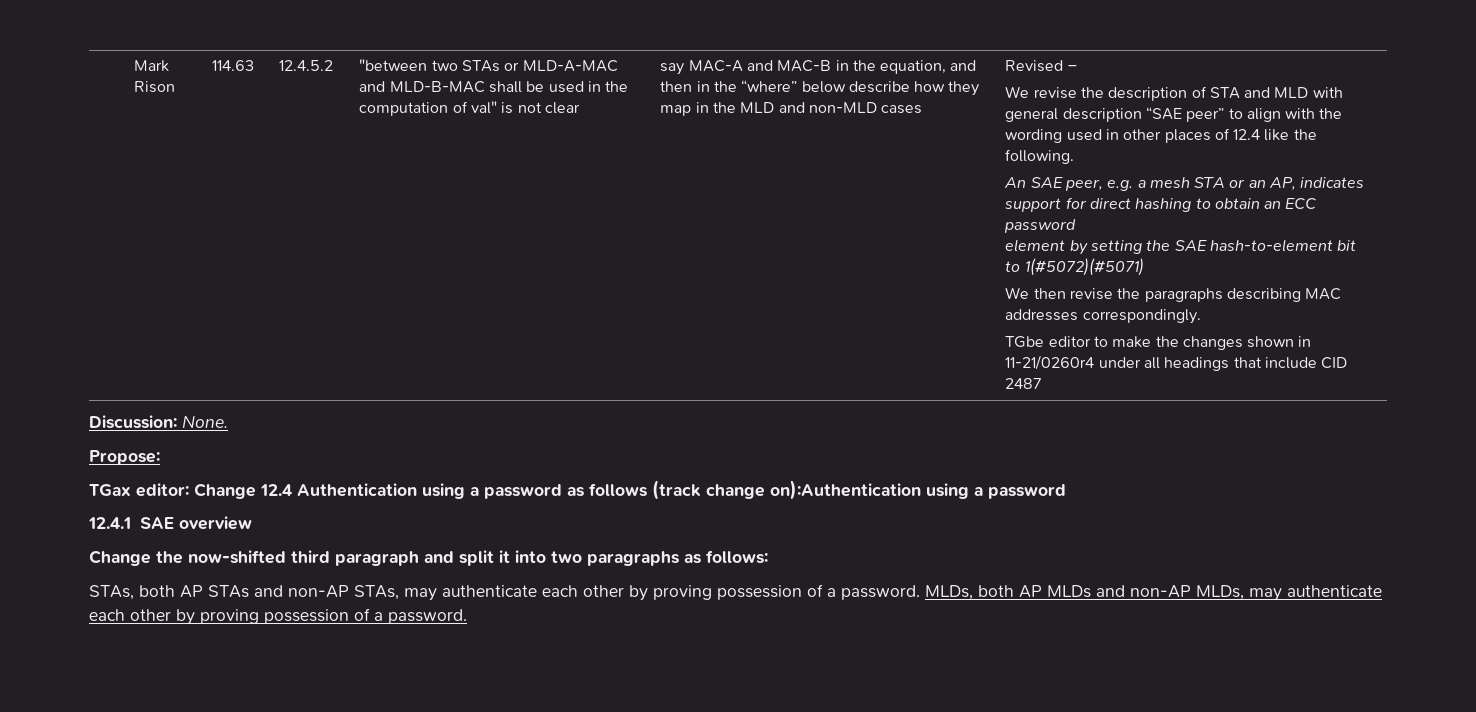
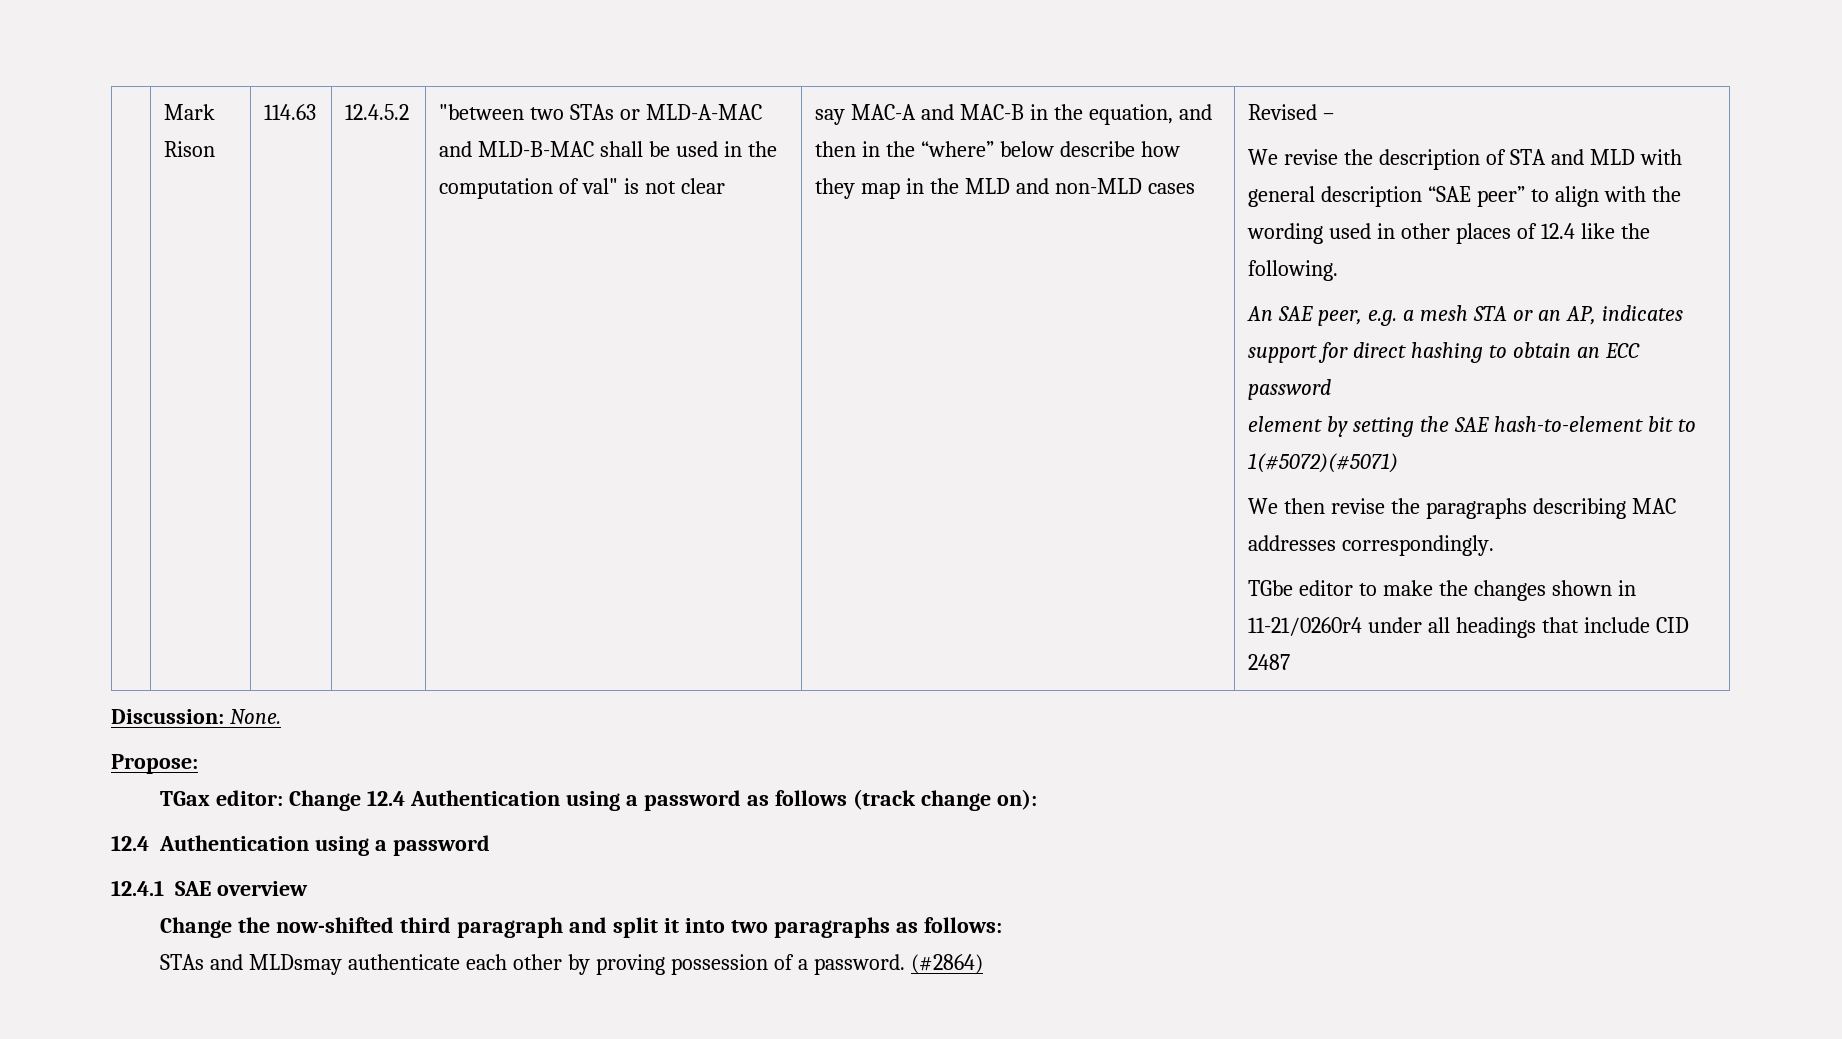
- TGax editor: Change 12.4 Authentication using a password as follows (track change on):Authentication using a password
+ TGax editor: Change 12.4 Authentication using a password as follows (track change on):
+ 12.4 Authentication using a password
- STAs, both AP STAs and non-AP STAs, may authenticate each other by proving possession of a password. MLDs, both AP MLDs and non-AP MLDs, may authenticate each other by proving possession of a password.
+ STAs and MLDsmay authenticate each other by proving possession of a password. (#2864)

